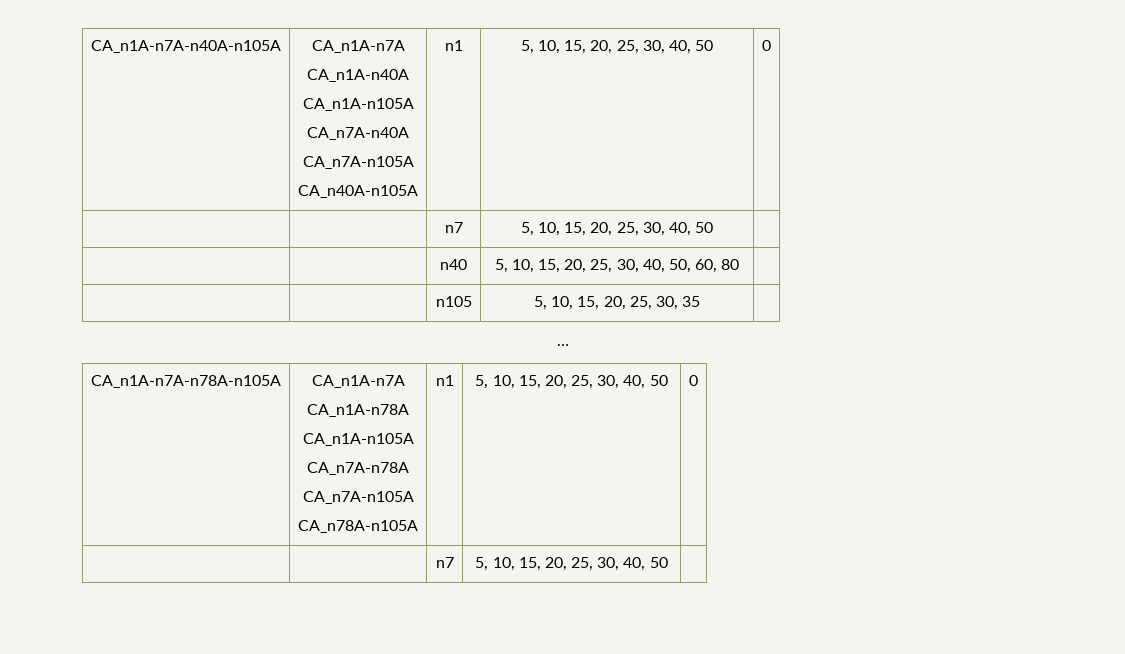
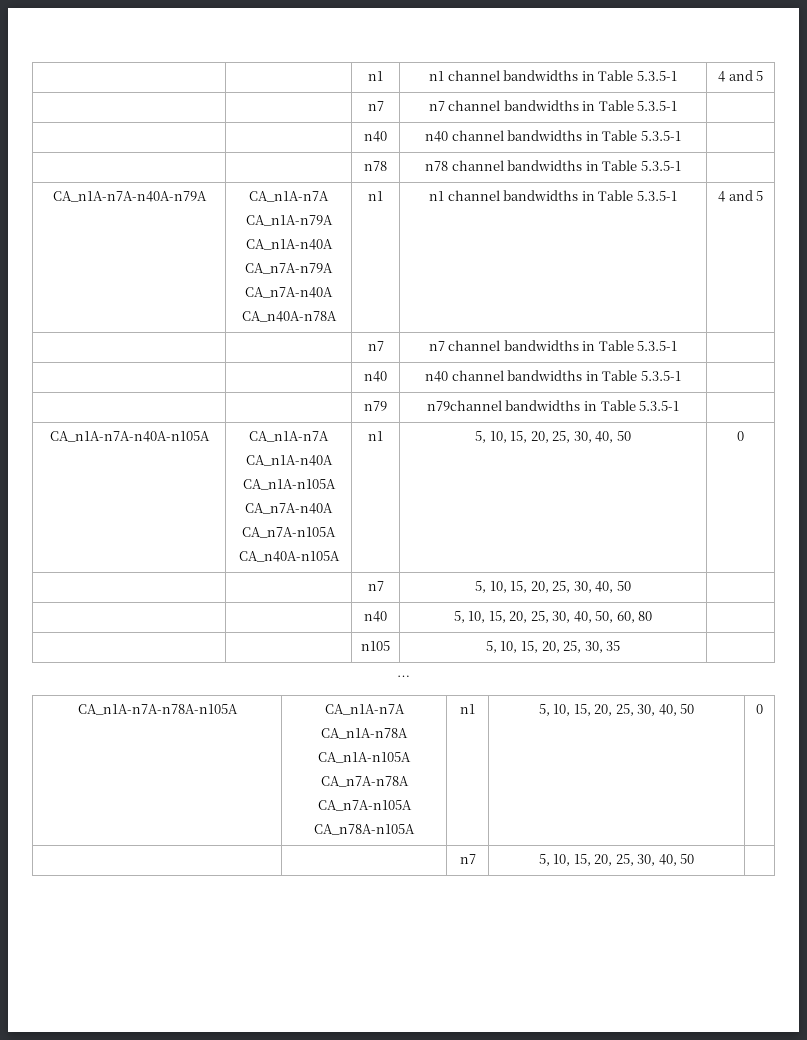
+ | | n1 | n1 channel bandwidths in Table 5.3.5-1 | 4 and 5
+ | | n7 | n7 channel bandwidths in Table 5.3.5-1 |
+ | | n40 | n40 channel bandwidths in Table 5.3.5-1 |
+ | | n78 | n78 channel bandwidths in Table 5.3.5-1 |
+ CA_n1A-n7A-n40A-n79A | CA_n1A-n7A
+ CA_n1A-n79A
+ CA_n1A-n40A
+ CA_n7A-n79A
+ CA_n7A-n40A
+ CA_n40A-n78A | n1 | n1 channel bandwidths in Table 5.3.5-1 | 4 and 5
+ | | n7 | n7 channel bandwidths in Table 5.3.5-1 |
+ | | n40 | n40 channel bandwidths in Table 5.3.5-1 |
+ | | n79 | n79channel bandwidths in Table 5.3.5-1 |

